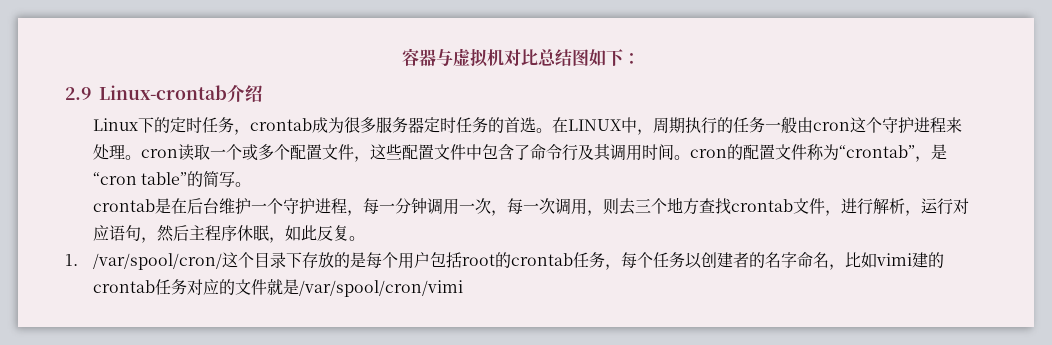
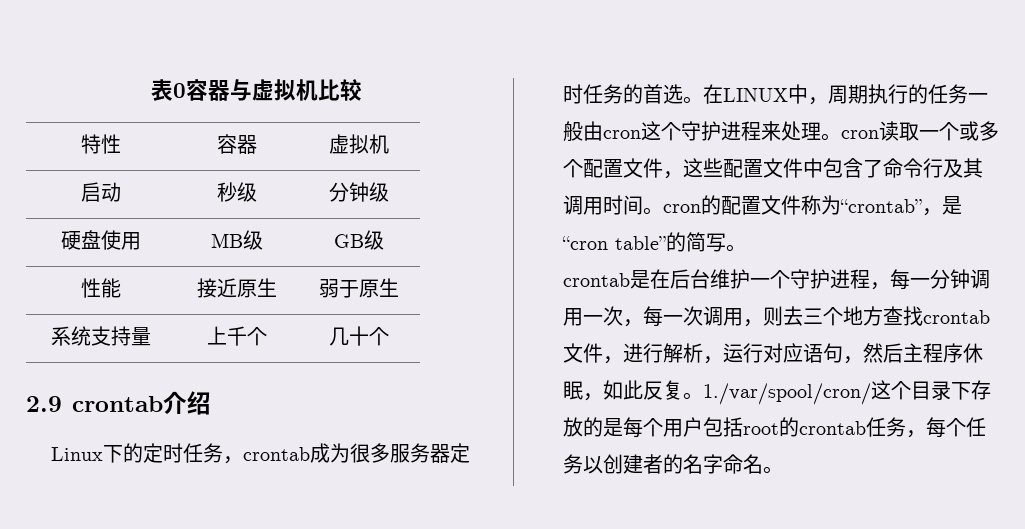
- 容器与虚拟机对比总结图如下：
+ 表0容器与虚拟机比较
+ 特性 | 容器 | 虚拟机
+ 启动 | 秒级 | 分钟级
+ 硬盘使用 | MB级 | GB级
+ 性能 | 接近原生 | 弱于原生
+ 系统支持量 | 上千个 | 几十个
- 2.9 Linux-crontab介绍
+ 2.9 crontab介绍
- crontab是在后台维护一个守护进程，每一分钟调用一次，每一次调用，则去三个地方查找crontab文件，进行解析，运行对应语句，然后主程序休眠，如此反复。
- 1. /var/spool/cron/这个目录下存放的是每个用户包括root的crontab任务，每个任务以创建者的名字命名，比如vimi建的crontab任务对应的文件就是/var/spool/cron/vimi
+ crontab是在后台维护一个守护进程，每一分钟调用一次，每一次调用，则去三个地方查找crontab文件，进行解析，运行对应语句，然后主程序休眠，如此反复。1./var/spool/cron/这个目录下存放的是每个用户包括root的crontab任务，每个任务以创建者的名字命名。

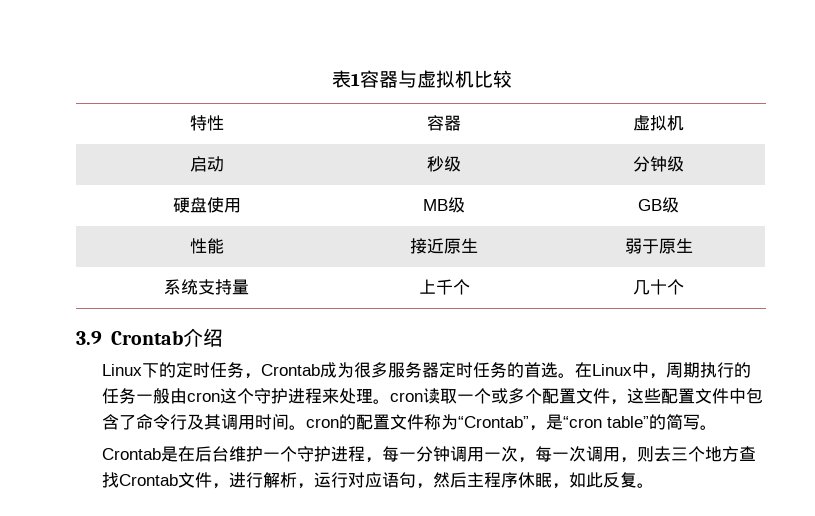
- 表0容器与虚拟机比较
+ 表1容器与虚拟机比较
- 2.9 crontab介绍
+ 3.9 Crontab介绍
- Linux下的定时任务，crontab成为很多服务器定时任务的首选。
+ Linux下的定时任务，Crontab成为很多服务器定时任务的首选。
- 在LINUX中，周期执行的任务一般由cron这个守护进程来处理。cron读取一个或多个配置文件，这些配置文件中包含了命令行及其调用时间。cron的配置文件称为“crontab”，是“cron table”的简写。
+ 在Linux中，周期执行的任务一般由cron这个守护进程来处理。cron读取一个或多个配置文件，这些配置文件中包含了命令行及其调用时间。cron的配置文件称为“Crontab”，是“cron table”的简写。
- crontab是在后台维护一个守护进程，每一分钟调用一次，每一次调用，则去三个地方查找crontab文件，进行解析，运行对应语句，然后主程序休眠，如此反复。1./var/spool/cron/这个目录下存放的是每个用户包括root的crontab任务，每个任务以创建者的名字命名。
+ Crontab是在后台维护一个守护进程，每一分钟调用一次，每一次调用，则去三个地方查找Crontab文件，进行解析，运行对应语句，然后主程序休眠，如此反复。

